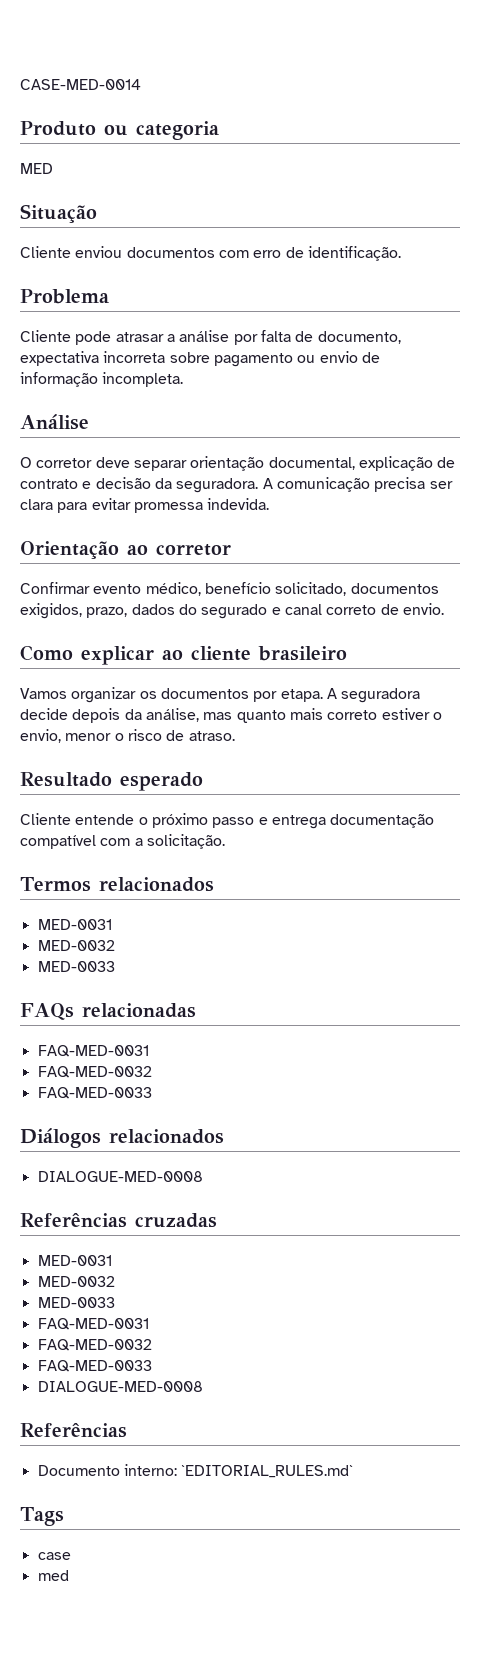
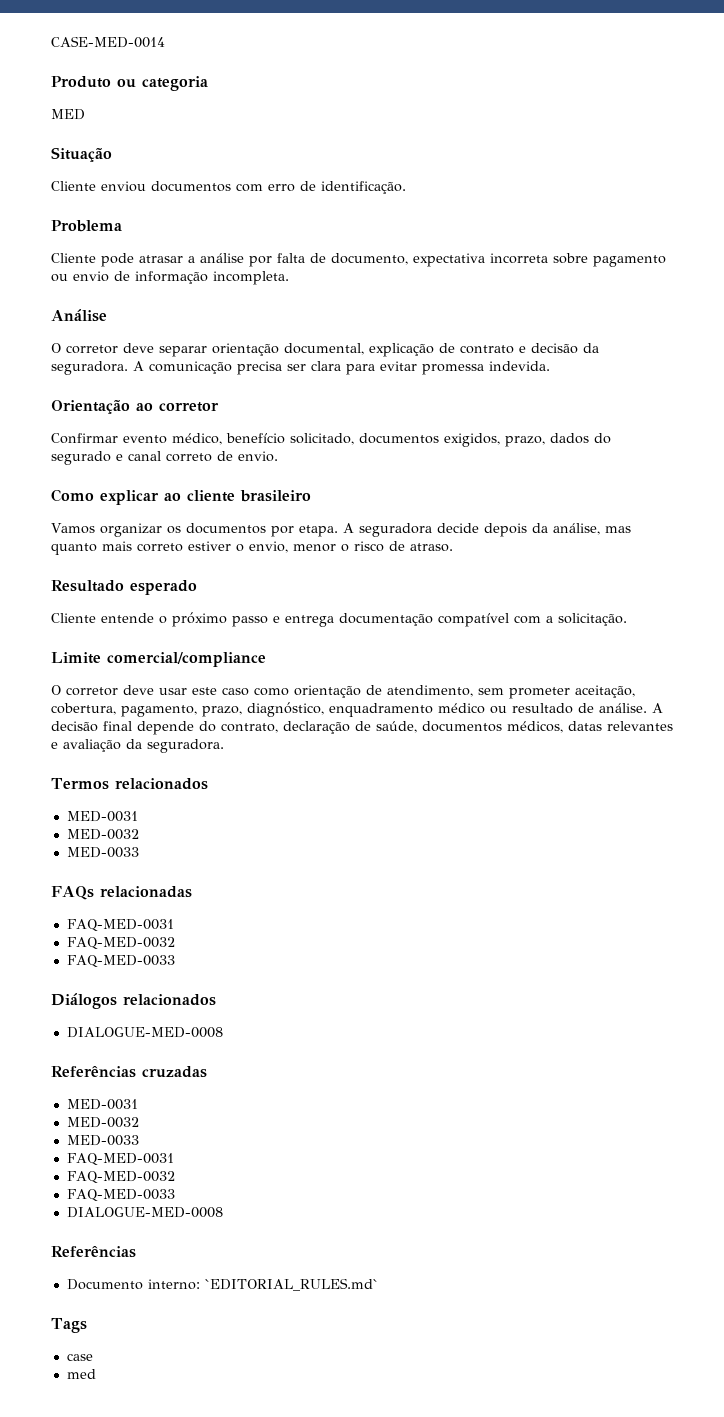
+ Limite comercial/compliance
+ O corretor deve usar este caso como orientação de atendimento, sem prometer aceitação, cobertura, pagamento, prazo, diagnóstico, enquadramento médico ou resultado de análise. A decisão final depende do contrato, declaração de saúde, documentos médicos, datas relevantes e avaliação da seguradora.

